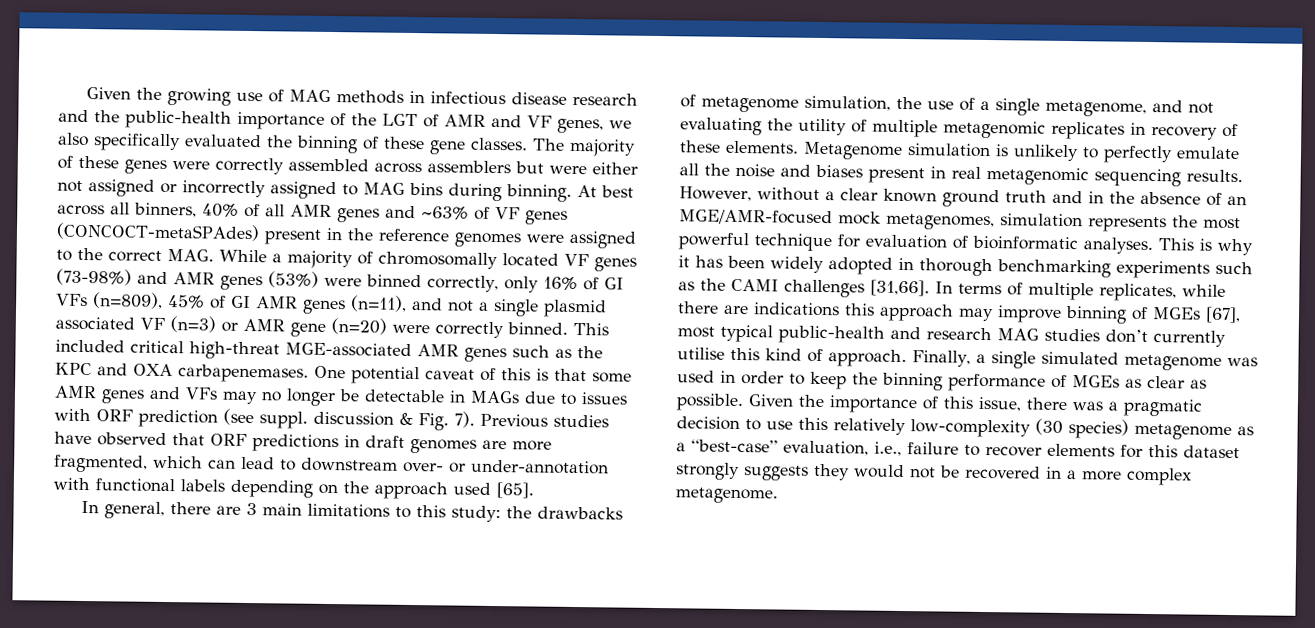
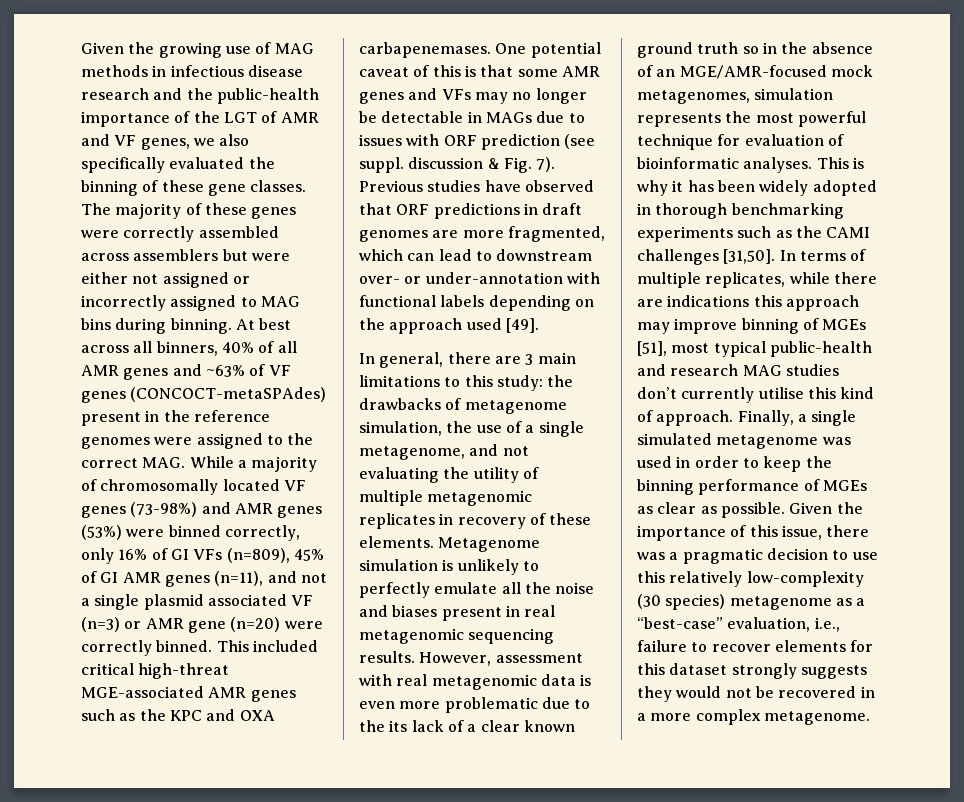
- Previous studies have observed that ORF predictions in draft genomes are more fragmented, which can lead to downstream over- or under-annotation with functional labels depending on the approach used [65].
+ Previous studies have observed that ORF predictions in draft genomes are more fragmented, which can lead to downstream over- or under-annotation with functional labels depending on the approach used [49].
- However, without a clear known ground truth and in the absence of an MGE/AMR-focused mock metagenomes, simulation represents the most powerful technique for evaluation of bioinformatic analyses.
+ However, assessment with real metagenomic data is even more problematic due to the its lack of a clear known ground truth so in the absence of an MGE/AMR-focused mock metagenomes, simulation represents the most powerful technique for evaluation of bioinformatic analyses.
- This is why it has been widely adopted in thorough benchmarking experiments such as the CAMI challenges [31,66].
+ This is why it has been widely adopted in thorough benchmarking experiments such as the CAMI challenges [31,50].
- In terms of multiple replicates, while there are indications this approach may improve binning of MGEs [67], most typical public-health and research MAG studies don’t currently utilise this kind of approach.
+ In terms of multiple replicates, while there are indications this approach may improve binning of MGEs [51], most typical public-health and research MAG studies don’t currently utilise this kind of approach.

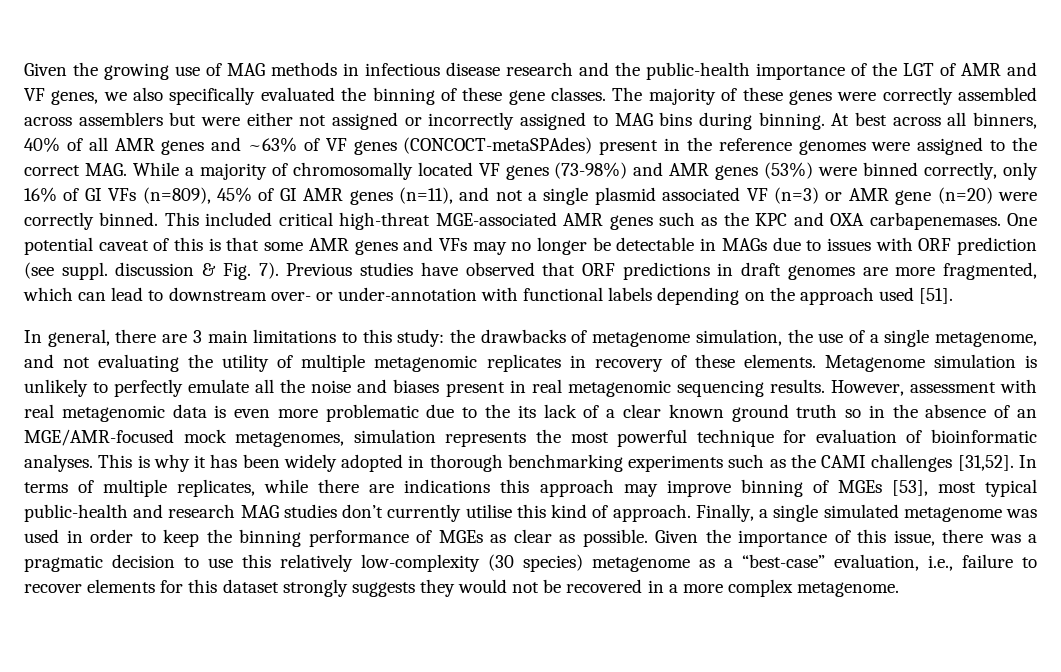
- Previous studies have observed that ORF predictions in draft genomes are more fragmented, which can lead to downstream over- or under-annotation with functional labels depending on the approach used [49].
+ Previous studies have observed that ORF predictions in draft genomes are more fragmented, which can lead to downstream over- or under-annotation with functional labels depending on the approach used [51].
- This is why it has been widely adopted in thorough benchmarking experiments such as the CAMI challenges [31,50].
+ This is why it has been widely adopted in thorough benchmarking experiments such as the CAMI challenges [31,52].
- In terms of multiple replicates, while there are indications this approach may improve binning of MGEs [51], most typical public-health and research MAG studies don’t currently utilise this kind of approach.
+ In terms of multiple replicates, while there are indications this approach may improve binning of MGEs [53], most typical public-health and research MAG studies don’t currently utilise this kind of approach.

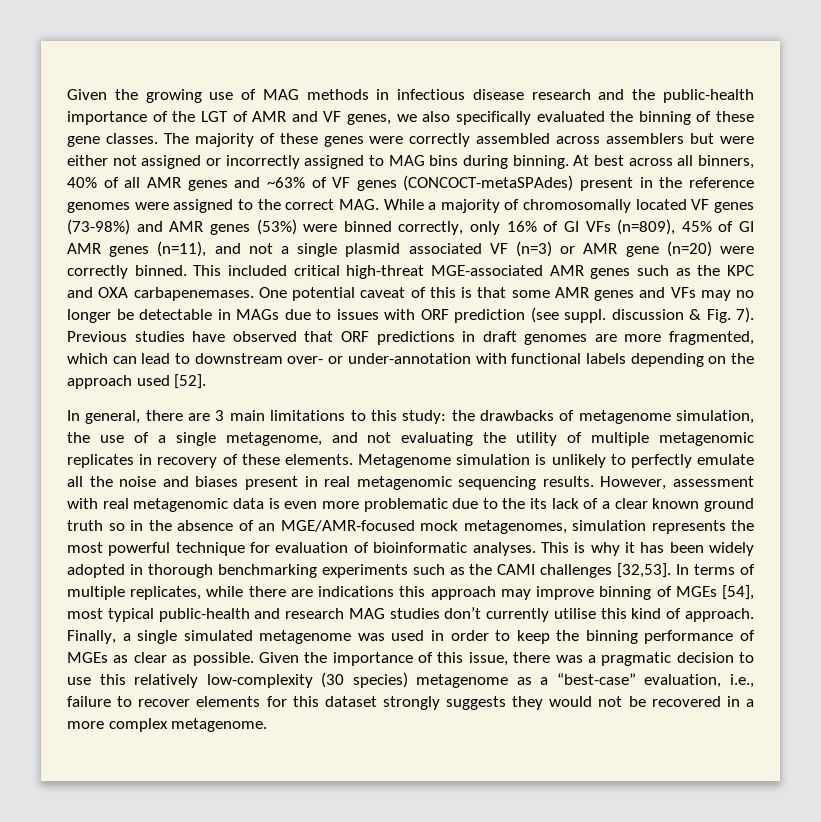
- Previous studies have observed that ORF predictions in draft genomes are more fragmented, which can lead to downstream over- or under-annotation with functional labels depending on the approach used [51].
+ Previous studies have observed that ORF predictions in draft genomes are more fragmented, which can lead to downstream over- or under-annotation with functional labels depending on the approach used [52].
- This is why it has been widely adopted in thorough benchmarking experiments such as the CAMI challenges [31,52].
+ This is why it has been widely adopted in thorough benchmarking experiments such as the CAMI challenges [32,53].
- In terms of multiple replicates, while there are indications this approach may improve binning of MGEs [53], most typical public-health and research MAG studies don’t currently utilise this kind of approach.
+ In terms of multiple replicates, while there are indications this approach may improve binning of MGEs [54], most typical public-health and research MAG studies don’t currently utilise this kind of approach.

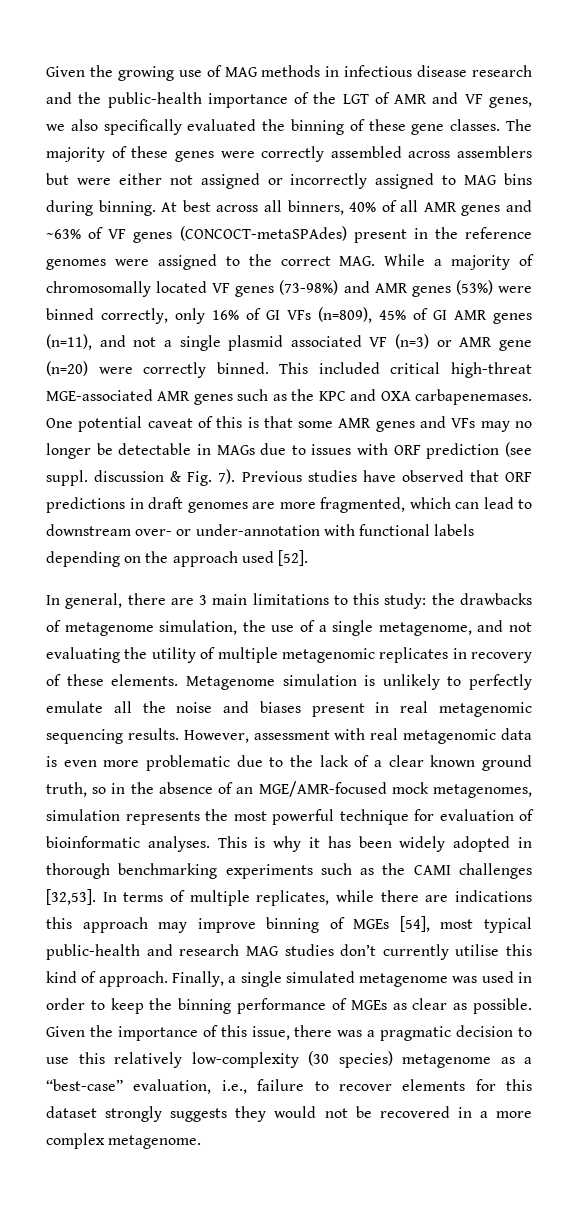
- However, assessment with real metagenomic data is even more problematic due to the its lack of a clear known ground truth so in the absence of an MGE/AMR-focused mock metagenomes, simulation represents the most powerful technique for evaluation of bioinformatic analyses.
+ However, assessment with real metagenomic data is even more problematic due to the lack of a clear known ground truth, so in the absence of an MGE/AMR-focused mock metagenomes, simulation represents the most powerful technique for evaluation of bioinformatic analyses.

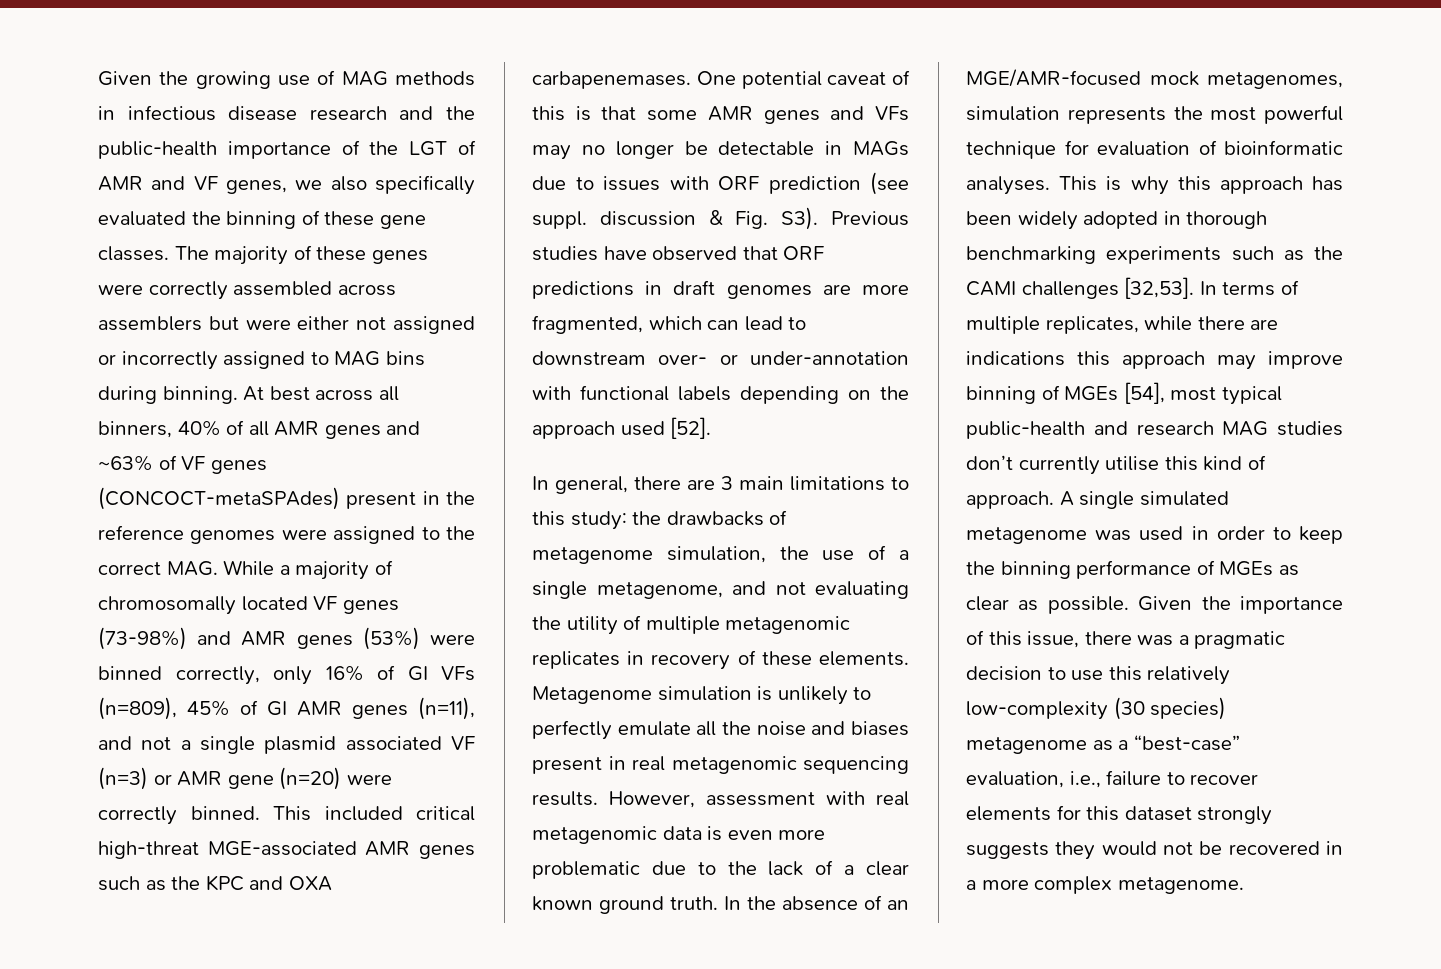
- One potential caveat of this is that some AMR genes and VFs may no longer be detectable in MAGs due to issues with ORF prediction (see suppl. discussion & Fig. 7). Previous studies have observed that ORF predictions in draft genomes are more fragmented, which can lead to downstream over- or under-annotation with functional labels depending on the approach used [52].
+ One potential caveat of this is that some AMR genes and VFs may no longer be detectable in MAGs due to issues with ORF prediction (see suppl. discussion & Fig. S3). Previous studies have observed that ORF predictions in draft genomes are more fragmented, which can lead to downstream over- or under-annotation with functional labels depending on the approach used [52].
- However, assessment with real metagenomic data is even more problematic due to the lack of a clear known ground truth, so in the absence of an MGE/AMR-focused mock metagenomes, simulation represents the most powerful technique for evaluation of bioinformatic analyses.
+ However, assessment with real metagenomic data is even more problematic due to the lack of a clear known ground truth. In the absence of an MGE/AMR-focused mock metagenomes, simulation represents the most powerful technique for evaluation of bioinformatic analyses.
- This is why it has been widely adopted in thorough benchmarking experiments such as the CAMI challenges [32,53].
+ This is why this approach has been widely adopted in thorough benchmarking experiments such as the CAMI challenges [32,53].
- Finally, a single simulated metagenome was used in order to keep the binning performance of MGEs as clear as possible.
+ A single simulated metagenome was used in order to keep the binning performance of MGEs as clear as possible.

